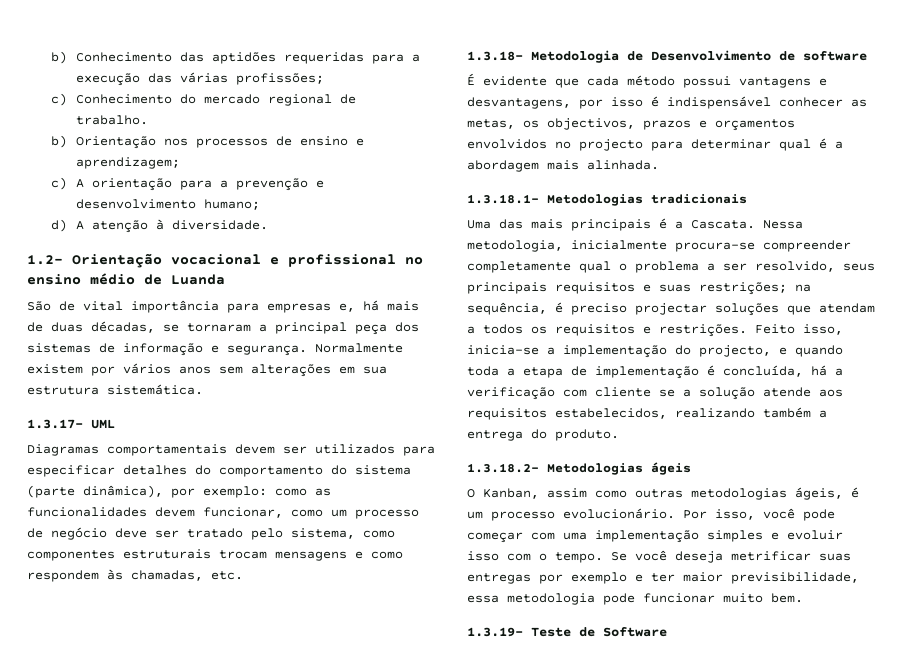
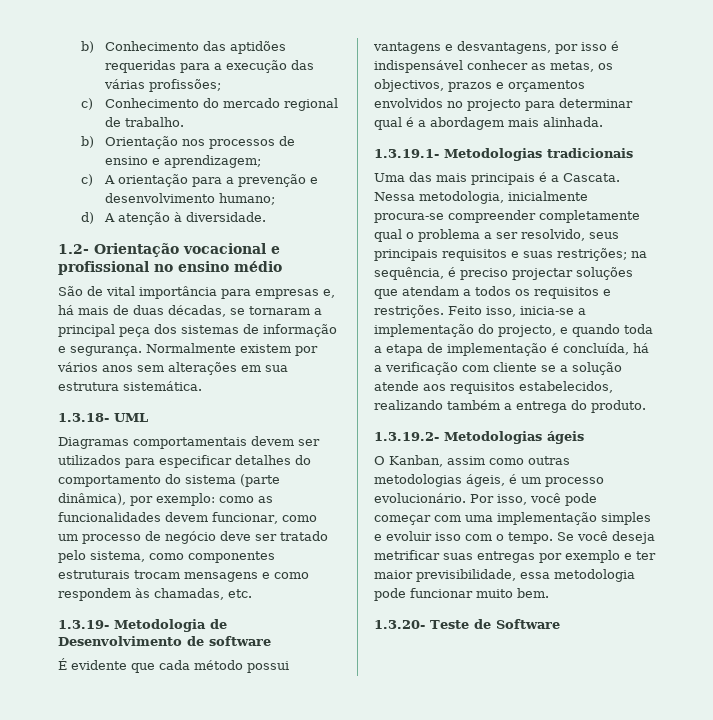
- 1.2- Orientação vocacional e profissional no ensino médio de Luanda
+ 1.2- Orientação vocacional e profissional no ensino médio
- 1.3.17- UML
+ 1.3.18- UML
- 1.3.18- Metodologia de Desenvolvimento de software
+ 1.3.19- Metodologia de Desenvolvimento de software
- 1.3.18.1- Metodologias tradicionais
+ 1.3.19.1- Metodologias tradicionais
- 1.3.18.2- Metodologias ágeis
+ 1.3.19.2- Metodologias ágeis
- 1.3.19- Teste de Software
+ 1.3.20- Teste de Software

